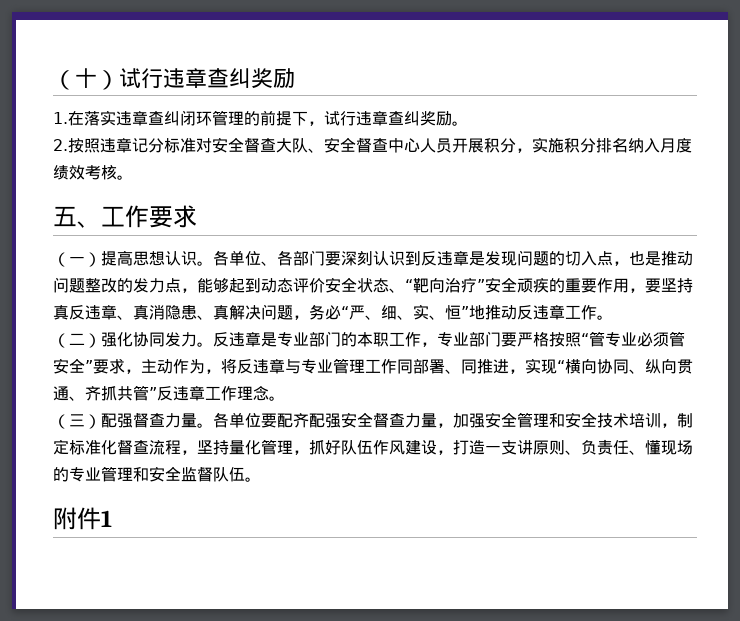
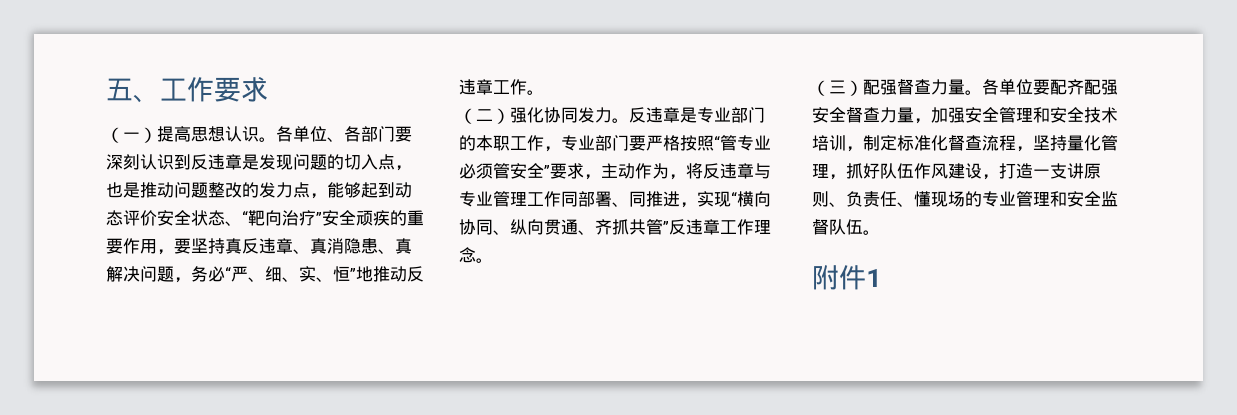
- （十）试行违章查纠奖励
- 1.在落实违章查纠闭环管理的前提下，试行违章查纠奖励。
- 2.按照违章记分标准对安全督查大队、安全督查中心人员开展积分，实施积分排名纳入月度绩效考核。

